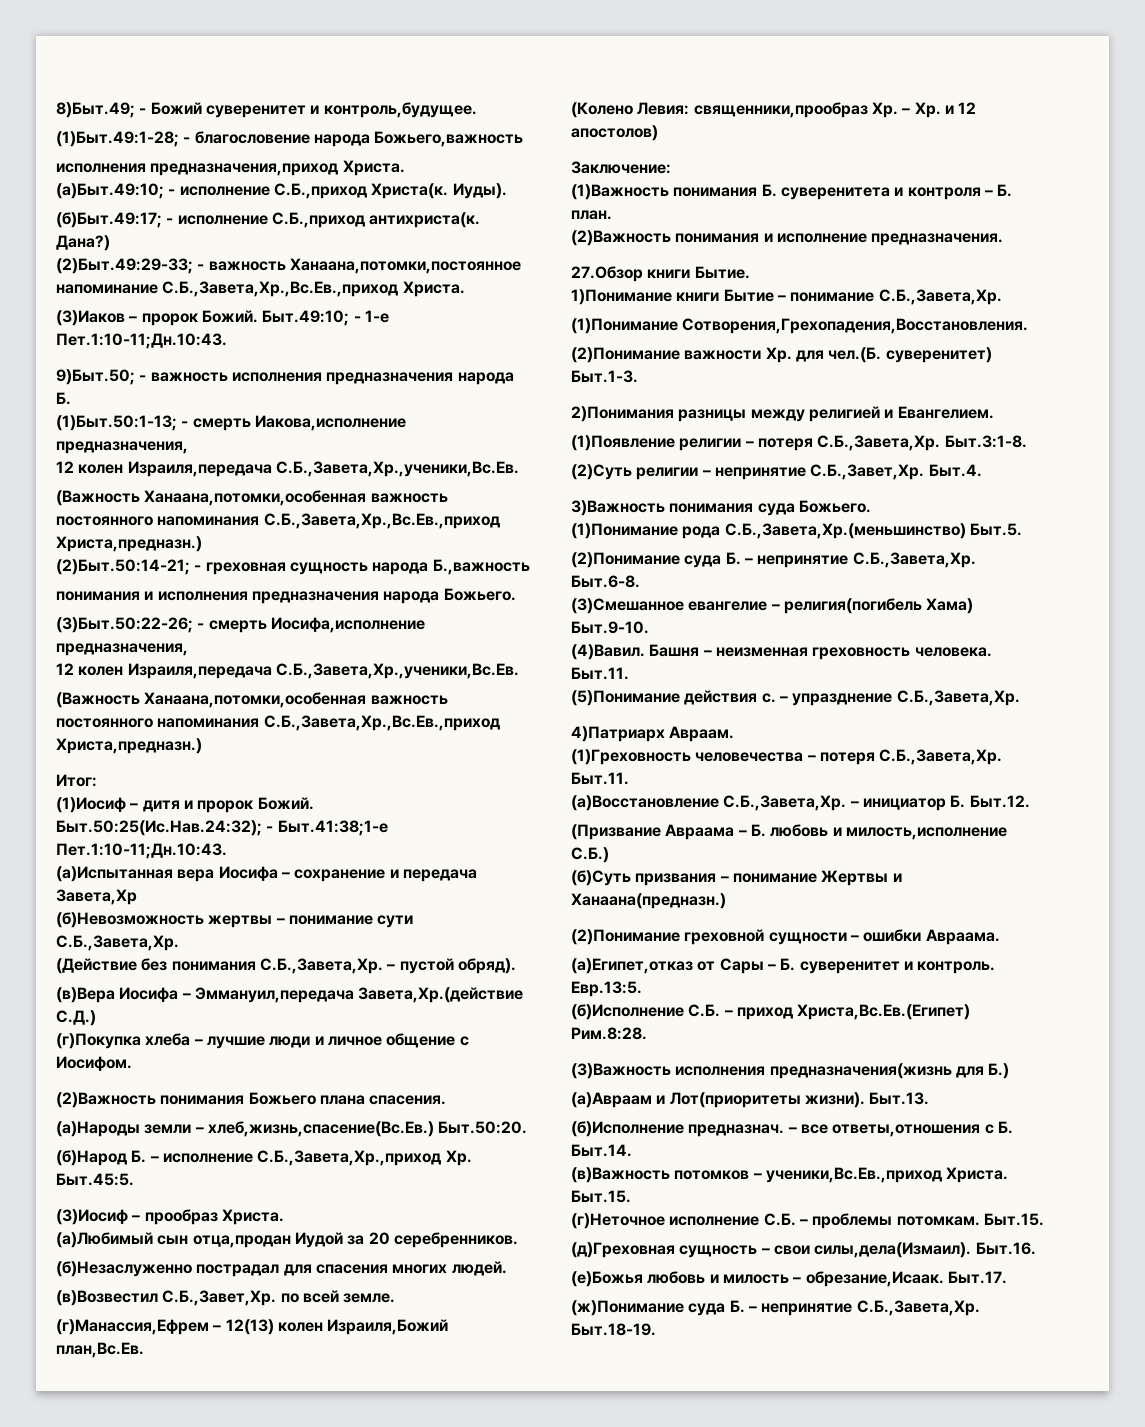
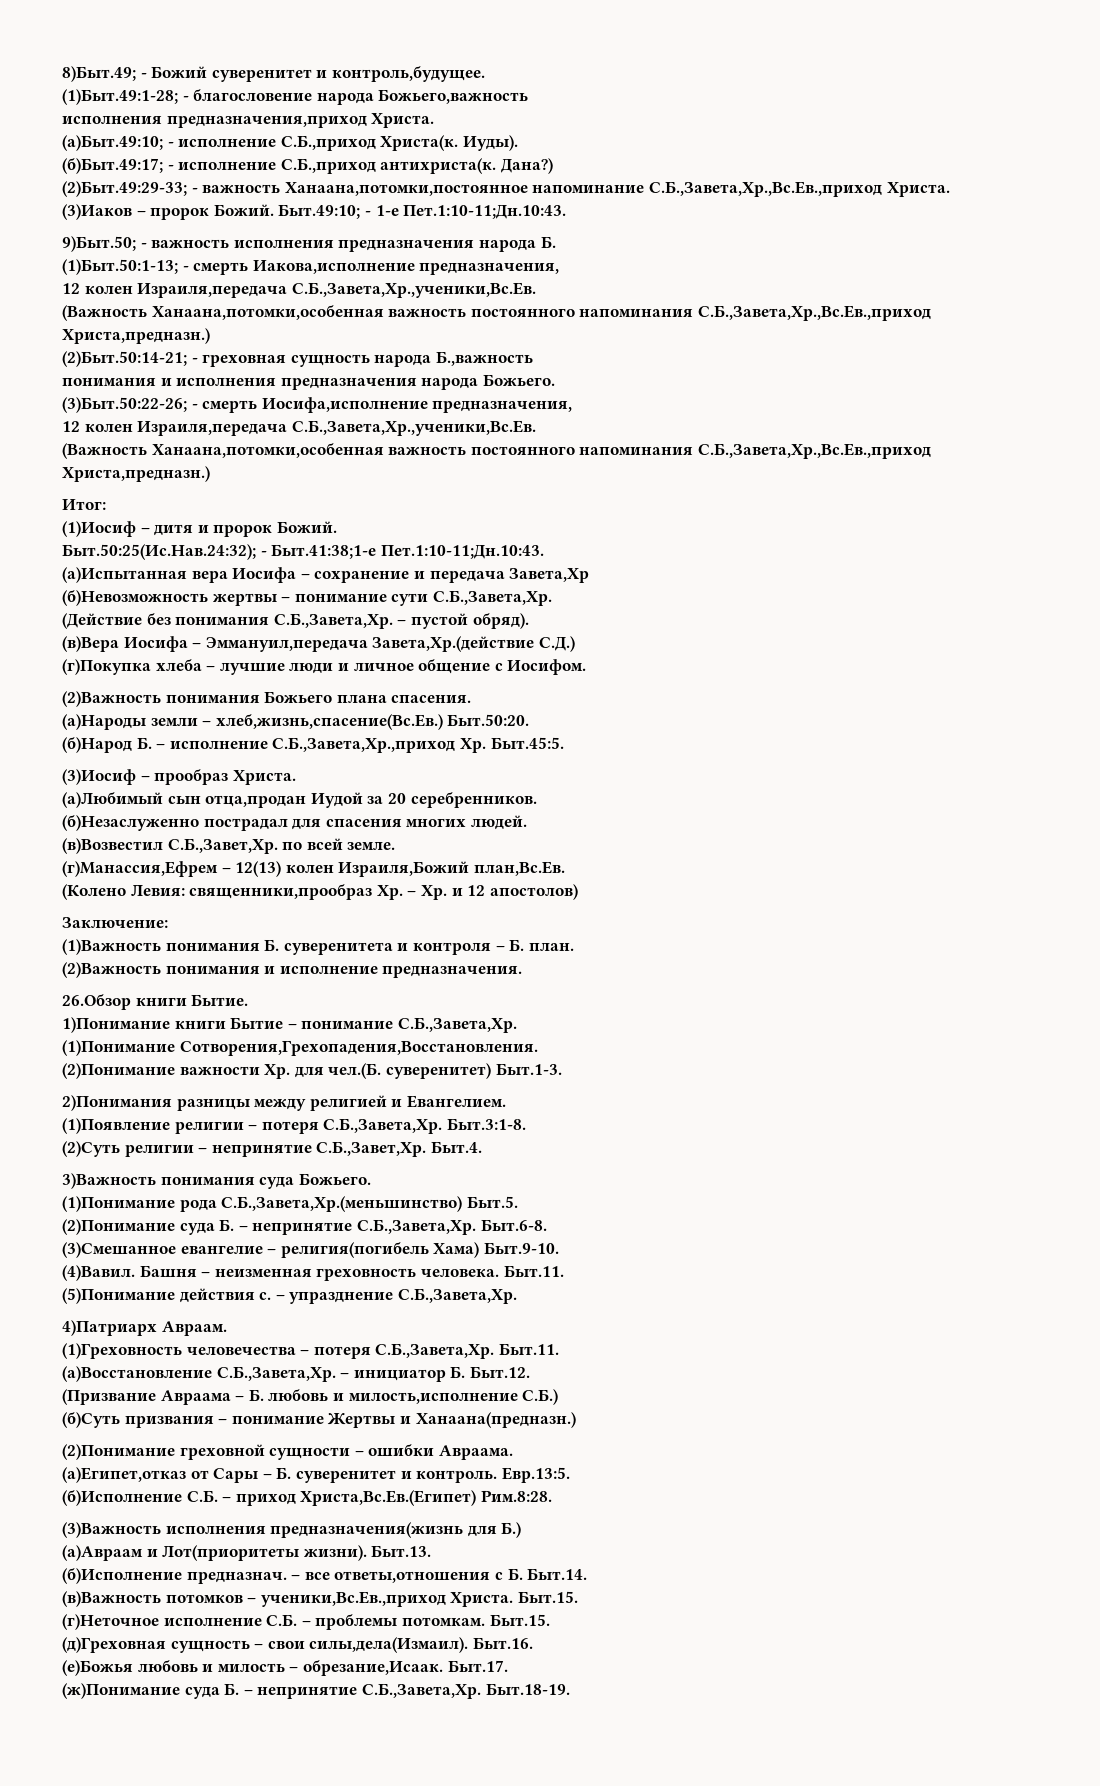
- 27.Обзор книги Бытие.
+ 26.Обзор книги Бытие.

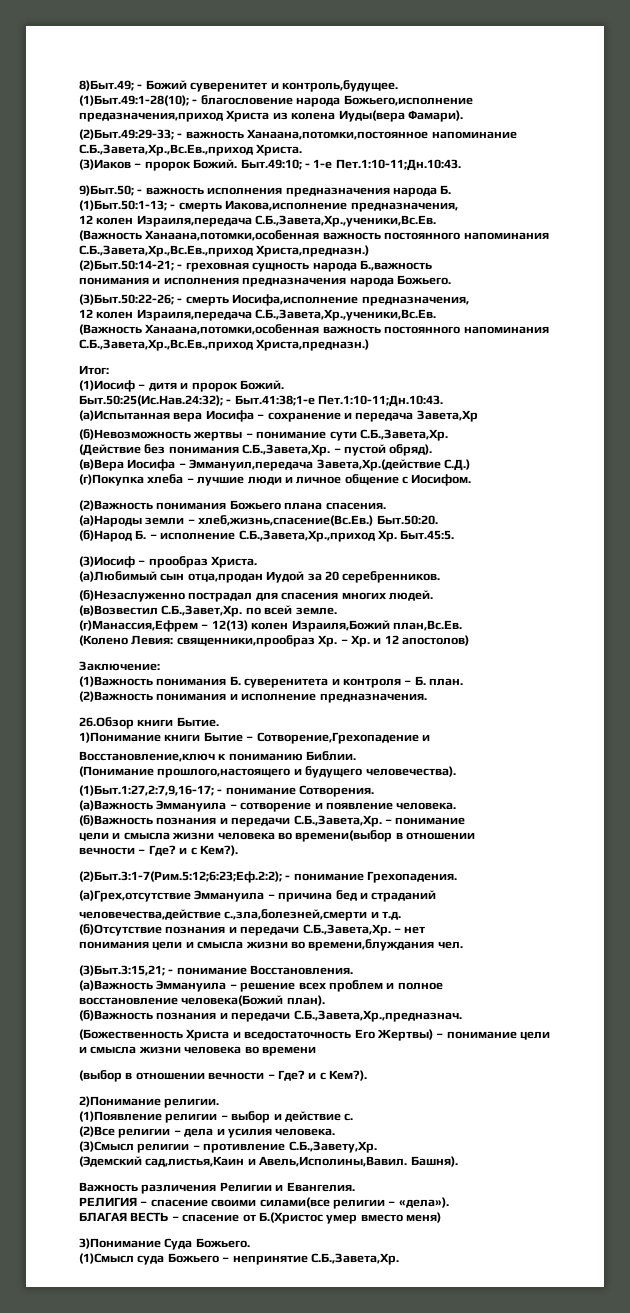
- (1)Быт.49:1-28; - благословение народа Божьего,важность
- исполнения предназначения,приход Христа.
- (а)Быт.49:10; - исполнение С.Б.,приход Христа(к. Иуды).
- (б)Быт.49:17; - исполнение С.Б.,приход антихриста(к. Дана?)
+ (1)Быт.49:1-28(10); - благословение народа Божьего,исполнение предазначения,приход Христа из колена Иуды(вера Фамари).
- 1)Понимание книги Бытие – понимание С.Б.,Завета,Хр.
- (1)Понимание Сотворения,Грехопадения,Восстановления.
- (2)Понимание важности Хр. для чел.(Б. суверенитет) Быт.1-3.
- 2)Понимания разницы между религией и Евангелием.
- (1)Появление религии – потеря С.Б.,Завета,Хр. Быт.3:1-8.
- (2)Суть религии – непринятие С.Б.,Завет,Хр. Быт.4.
- 3)Важность понимания суда Божьего.
- (1)Понимание рода С.Б.,Завета,Хр.(меньшинство) Быт.5.
- (2)Понимание суда Б. – непринятие С.Б.,Завета,Хр. Быт.6-8.
- (3)Смешанное евангелие – религия(погибель Хама) Быт.9-10.
- (4)Вавил. Башня – неизменная греховность человека. Быт.11.
- (5)Понимание действия с. – упразднение С.Б.,Завета,Хр.
- 4)Патриарх Авраам.
- (1)Греховность человечества – потеря С.Б.,Завета,Хр. Быт.11.
- (а)Восстановление С.Б.,Завета,Хр. – инициатор Б. Быт.12.
- (Призвание Авраама – Б. любовь и милость,исполнение С.Б.)
- (б)Суть призвания – понимание Жертвы и Ханаана(предназн.)
- (2)Понимание греховной сущности – ошибки Авраама.
- (а)Египет,отказ от Сары – Б. суверенитет и контроль. Евр.13:5.
- (б)Исполнение С.Б. – приход Христа,Вс.Ев.(Египет) Рим.8:28.
- (3)Важность исполнения предназначения(жизнь для Б.)
- (а)Авраам и Лот(приоритеты жизни). Быт.13.
- (б)Исполнение предназнач. – все ответы,отношения с Б. Быт.14.
- (в)Важность потомков – ученики,Вс.Ев.,приход Христа. Быт.15.
- (г)Неточное исполнение С.Б. – проблемы потомкам. Быт.15.
- (д)Греховная сущность – свои силы,дела(Измаил). Быт.16.
- (е)Божья любовь и милость – обрезание,Исаак. Быт.17.
- (ж)Понимание суда Б. – непринятие С.Б.,Завета,Хр. Быт.18-19.
+ 1)Понимание книги Бытие – Сотворение,Грехопадение и
+ Восстановление,ключ к пониманию Библии.
+ (Понимание прошлого,настоящего и будущего человечества).
+ (1)Быт.1:27,2:7,9,16-17; - понимание Сотворения.
+ (а)Важность Эммануила – сотворение и появление человека.
+ (б)Важность познания и передачи С.Б.,Завета,Хр. – понимание
+ цели и смысла жизни человека во времени(выбор в отношении
+ вечности – Где? и с Кем?).
+ (2)Быт.3:1-7(Рим.5:12;6:23;Еф.2:2); - понимание Грехопадения.
+ (а)Грех,отсутствие Эммануила – причина бед и страданий
+ человечества,действие с.,зла,болезней,смерти и т.д.
+ (б)Отсутствие познания и передачи С.Б.,Завета,Хр. – нет
+ понимания цели и смысла жизни во времени,блуждания чел.
+ (3)Быт.3:15,21; - понимание Восстановления.
+ (а)Важность Эммануила – решение всех проблем и полное
+ восстановление человека(Божий план).
+ (б)Важность познания и передачи С.Б.,Завета,Хр.,предназнач.
+ (Божественность Христа и вседостаточность Его Жертвы) – понимание цели и смысла жизни человека во времени
+ (выбор в отношении вечности – Где? и с Кем?).
+ 2)Понимание религии.
+ (1)Появление религии – выбор и действие с.
+ (2)Все религии – дела и усилия человека.
+ (3)Смысл религии – противление С.Б.,Завету,Хр.
+ (Эдемский сад,листья,Каин и Авель,Исполины,Вавил. Башня).
+ Важность различения Религии и Евангелия.
+ РЕЛИГИЯ – спасение своими силами(все религии – «дела»).
+ БЛАГАЯ ВЕСТЬ – спасение от Б.(Христос умер вместо меня)
+ 3)Понимание Суда Божьего.
+ (1)Смысл суда Божьего – непринятие С.Б.,Завета,Хр.

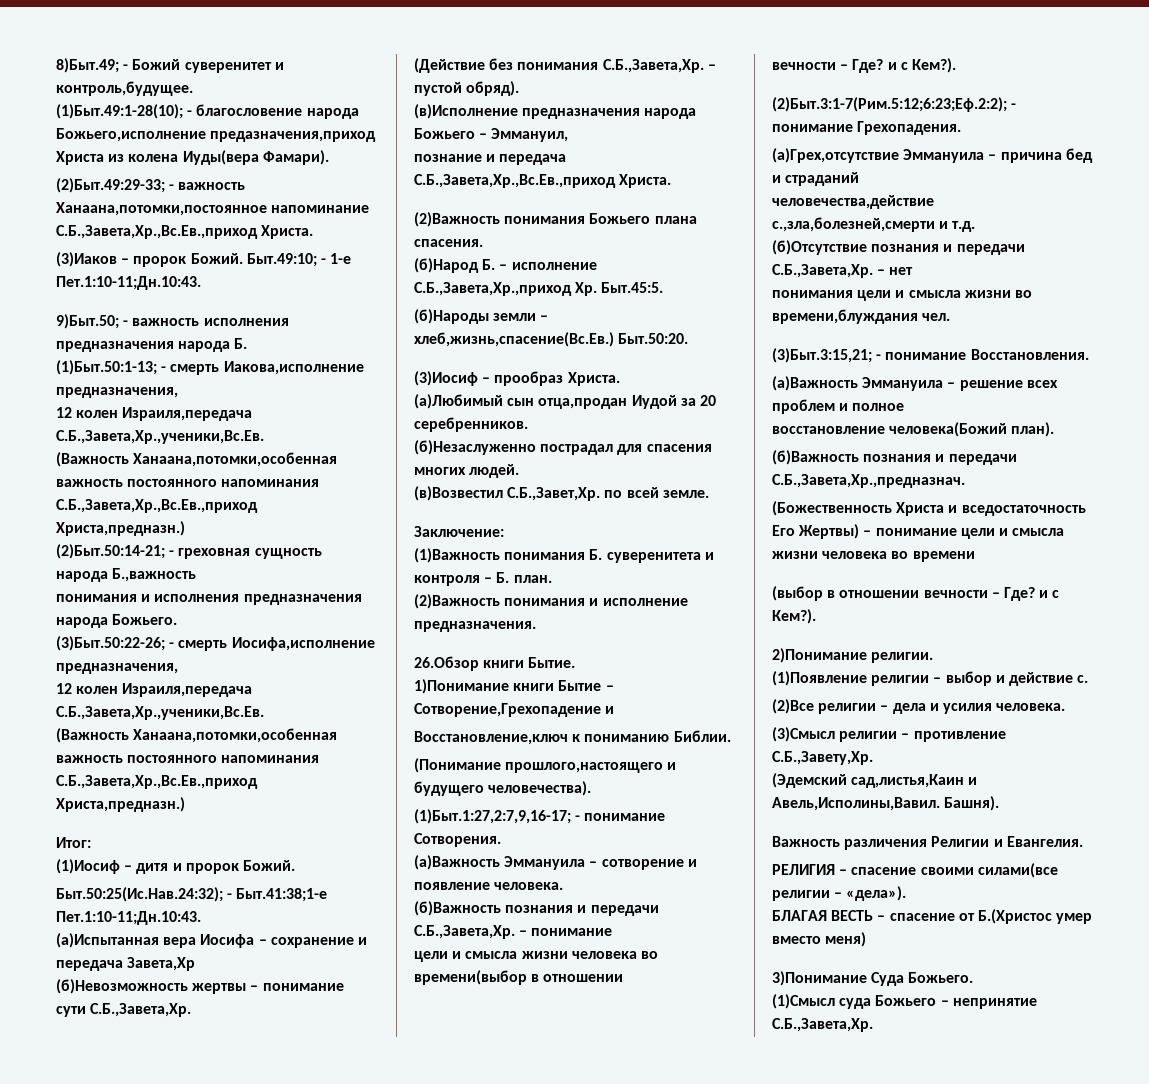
- (в)Вера Иосифа – Эммануил,передача Завета,Хр.(действие С.Д.)
- (г)Покупка хлеба – лучшие люди и личное общение с Иосифом.
+ (в)Исполнение предназначения народа Божьего – Эммануил,
+ познание и передача С.Б.,Завета,Хр.,Вс.Ев.,приход Христа.
- (а)Народы земли – хлеб,жизнь,спасение(Вс.Ев.) Быт.50:20.
+ (б)Народы земли – хлеб,жизнь,спасение(Вс.Ев.) Быт.50:20.
- (г)Манассия,Ефрем – 12(13) колен Израиля,Божий план,Вс.Ев.
- (Колено Левия: священники,прообраз Хр. – Хр. и 12 апостолов)

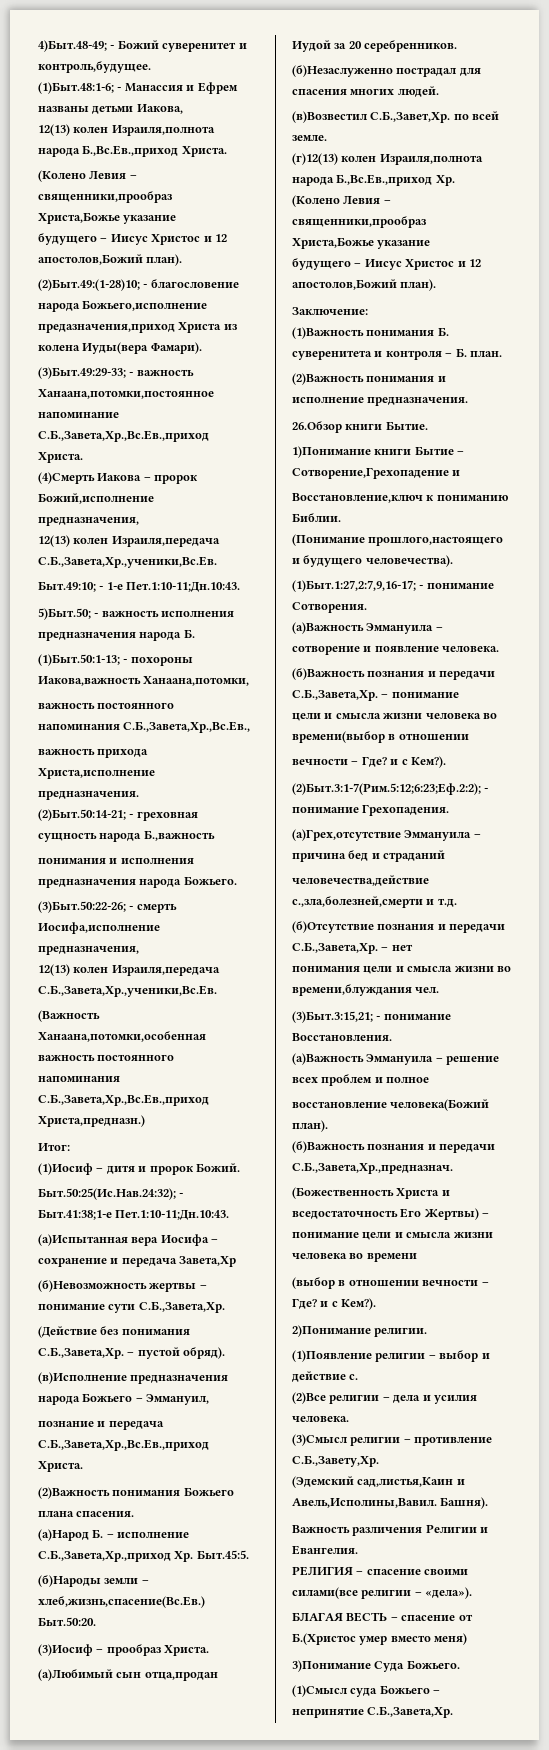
- 8)Быт.49; - Божий суверенитет и контроль,будущее.
+ 4)Быт.48-49; - Божий суверенитет и контроль,будущее.
- (1)Быт.49:1-28(10); - благословение народа Божьего,исполнение предазначения,приход Христа из колена Иуды(вера Фамари).
+ (1)Быт.48:1-6; - Манассия и Ефрем названы детьми Иакова,
+ 12(13) колен Израиля,полнота народа Б.,Вс.Ев.,приход Христа.
+ (Колено Левия – священники,прообраз Христа,Божье указание
+ будущего – Иисус Христос и 12 апостолов,Божий план).
+ (2)Быт.49:(1-28)10; - благословение народа Божьего,исполнение предазначения,приход Христа из колена Иуды(вера Фамари).
- (2)Быт.49:29-33; - важность Ханаана,потомки,постоянное напоминание С.Б.,Завета,Хр.,Вс.Ев.,приход Христа.
+ (3)Быт.49:29-33; - важность Ханаана,потомки,постоянное напоминание С.Б.,Завета,Хр.,Вс.Ев.,приход Христа.
- (3)Иаков – пророк Божий. Быт.49:10; - 1-е Пет.1:10-11;Дн.10:43.
+ (4)Смерть Иакова – пророк Божий,исполнение предназначения,
+ 12(13) колен Израиля,передача С.Б.,Завета,Хр.,ученики,Вс.Ев.
+ Быт.49:10; - 1-е Пет.1:10-11;Дн.10:43.
- 9)Быт.50; - важность исполнения предназначения народа Б.
+ 5)Быт.50; - важность исполнения предназначения народа Б.
- (1)Быт.50:1-13; - смерть Иакова,исполнение предназначения,
- 12 колен Израиля,передача С.Б.,Завета,Хр.,ученики,Вс.Ев.
- (Важность Ханаана,потомки,особенная важность постоянного напоминания С.Б.,Завета,Хр.,Вс.Ев.,приход Христа,предназн.)
+ (1)Быт.50:1-13; - похороны Иакова,важность Ханаана,потомки,
+ важность постоянного напоминания С.Б.,Завета,Хр.,Вс.Ев.,
+ важность прихода Христа,исполнение предназначения.
  (3)Быт.50:22-26; - смерть Иосифа,исполнение предназначения,
- 12 колен Израиля,передача С.Б.,Завета,Хр.,ученики,Вс.Ев.
+ 12(13) колен Израиля,передача С.Б.,Завета,Хр.,ученики,Вс.Ев.
- (б)Народ Б. – исполнение С.Б.,Завета,Хр.,приход Хр. Быт.45:5.
+ (а)Народ Б. – исполнение С.Б.,Завета,Хр.,приход Хр. Быт.45:5.
+ (г)12(13) колен Израиля,полнота народа Б.,Вс.Ев.,приход Хр.
+ (Колено Левия – священники,прообраз Христа,Божье указание
+ будущего – Иисус Христос и 12 апостолов,Божий план).

